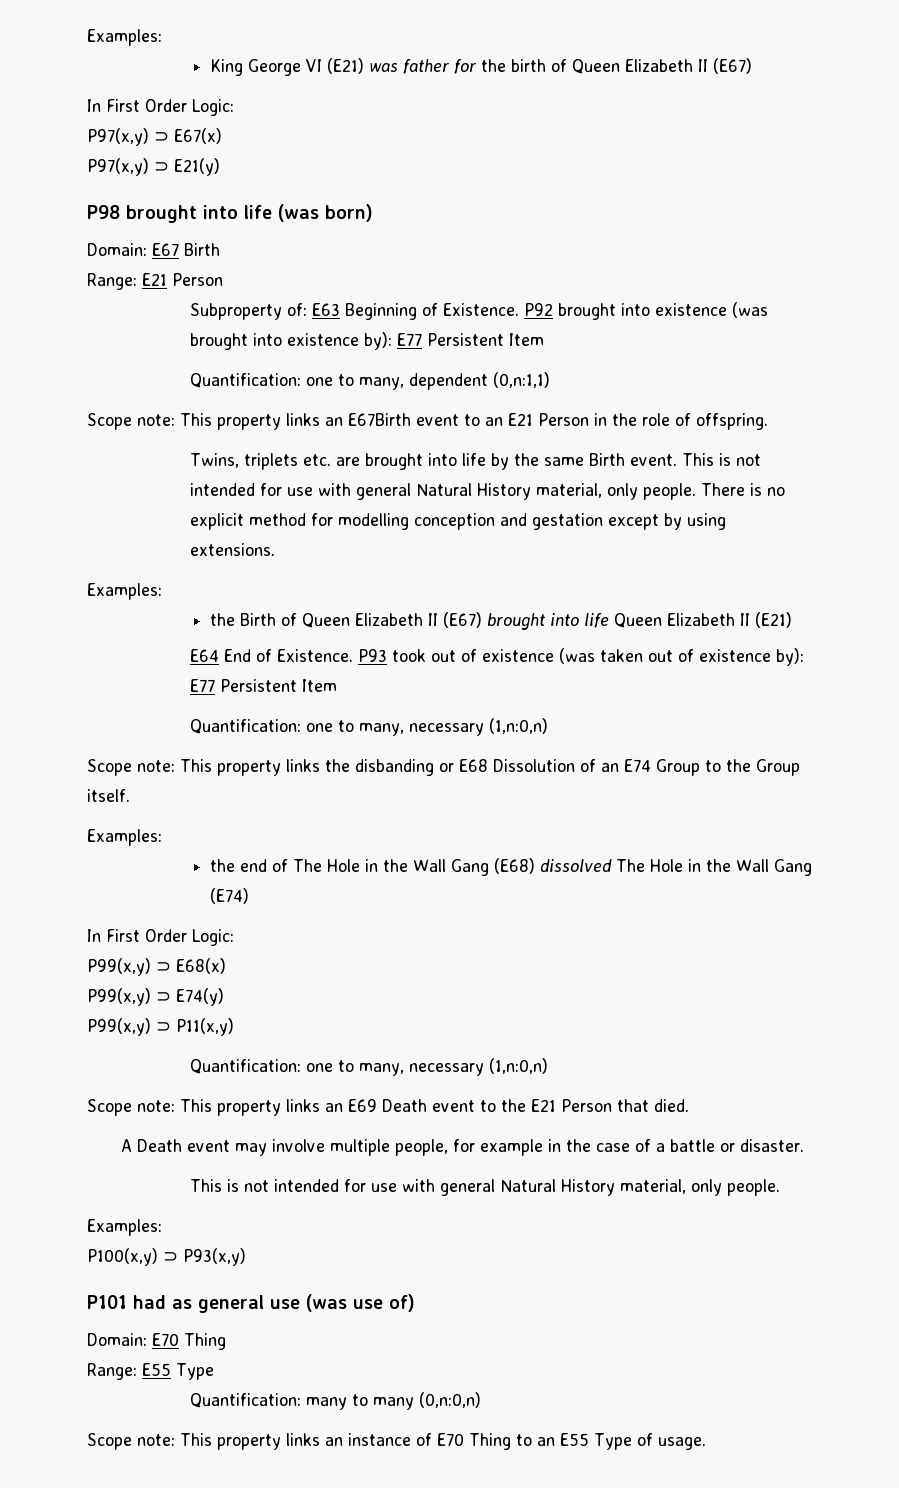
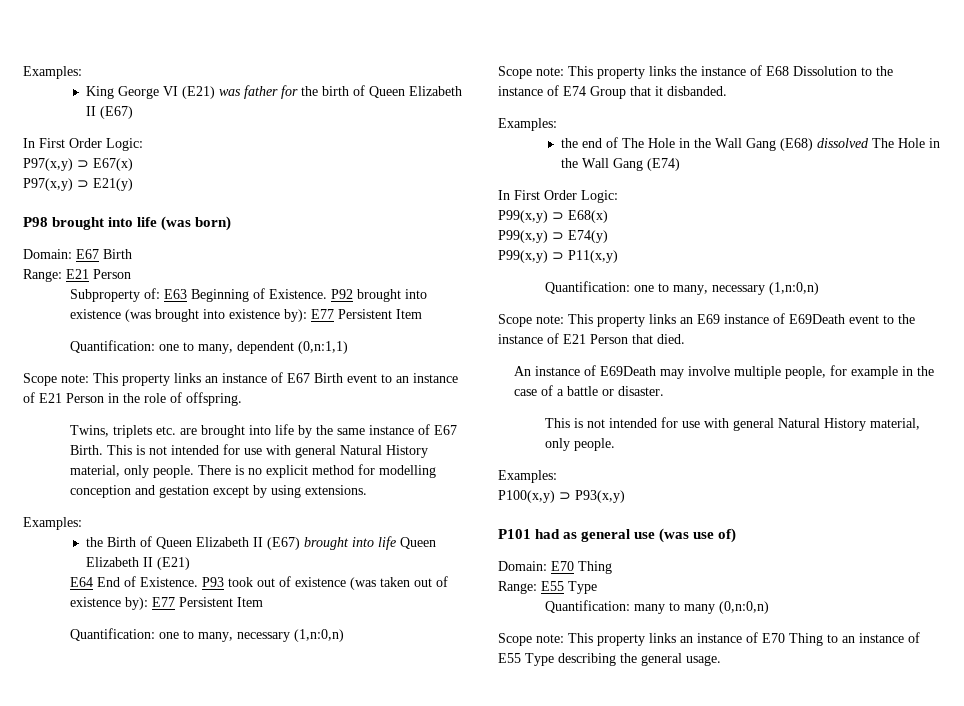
- Scope note: This property links an E67Birth event to an E21 Person in the role of offspring.
+ Scope note: This property links an instance of E67 Birth event to an instance of E21 Person in the role of offspring.
- Twins, triplets etc. are brought into life by the same Birth event.
+ Twins, triplets etc. are brought into life by the same instance of E67 Birth.
- Scope note: This property links the disbanding or E68 Dissolution of an E74 Group to the Group itself.
+ Scope note: This property links the instance of E68 Dissolution to the instance of E74 Group that it disbanded.
- Scope note: This property links an E69 Death event to the E21 Person that died.
+ Scope note: This property links an E69 instance of E69Death event to the instance of E21 Person that died.
- A Death event may involve multiple people, for example in the case of a battle or disaster.
+ An instance of E69Death may involve multiple people, for example in the case of a battle or disaster.
- Scope note: This property links an instance of E70 Thing to an E55 Type of usage.
+ Scope note: This property links an instance of E70 Thing to an instance of E55 Type describing the general usage.

